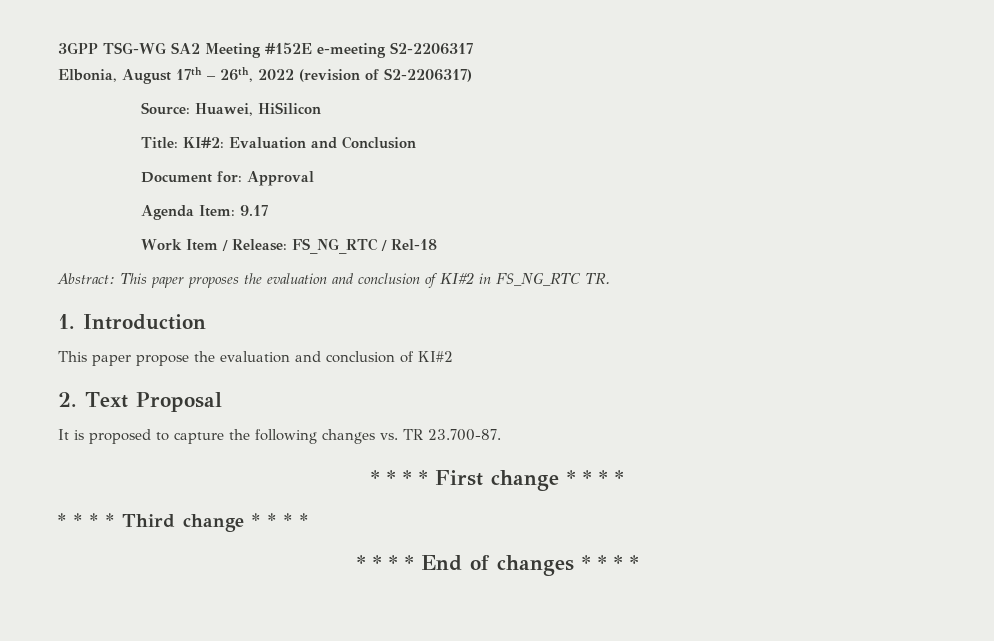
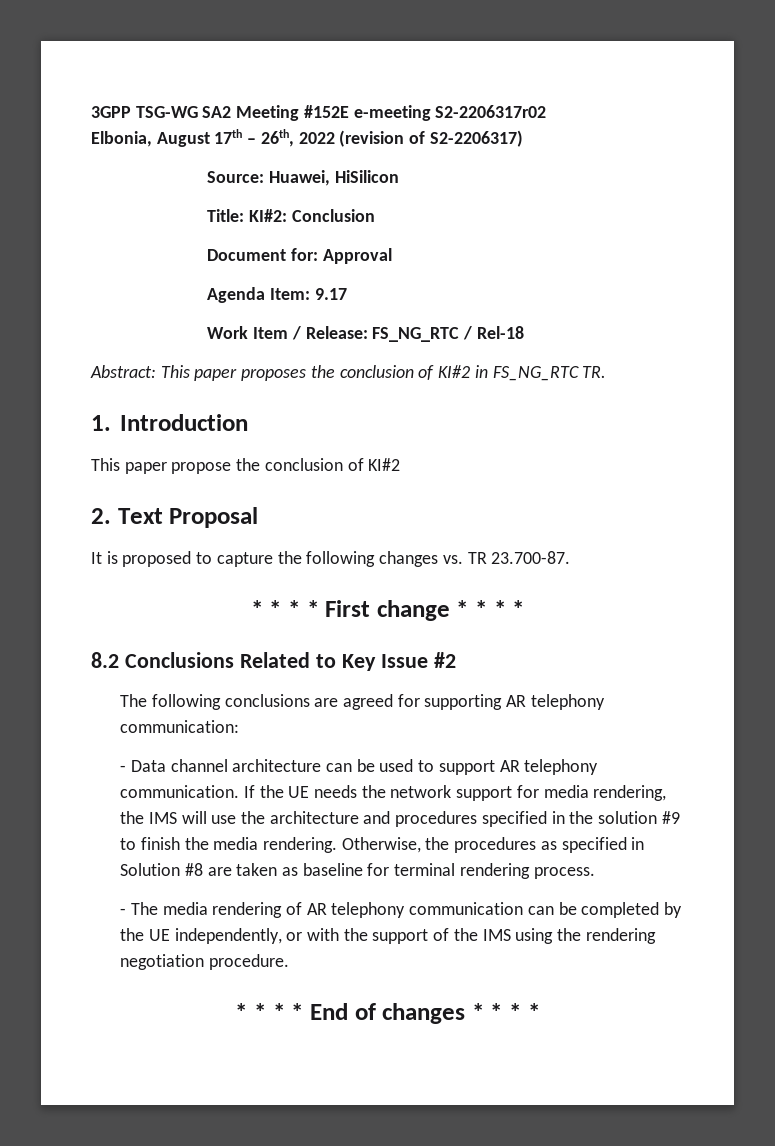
- 3GPP TSG-WG SA2 Meeting #152E e-meeting S2-2206317
+ 3GPP TSG-WG SA2 Meeting #152E e-meeting S2-2206317r02
- Title: KI#2: Evaluation and Conclusion
+ Title: KI#2: Conclusion
- Abstract: This paper proposes the evaluation and conclusion of KI#2 in FS_NG_RTC TR.
+ Abstract: This paper proposes the conclusion of KI#2 in FS_NG_RTC TR.
- This paper propose the evaluation and conclusion of KI#2
+ This paper propose the conclusion of KI#2
- * * * * Third change * * * *
+ 8.2 Conclusions Related to Key Issue #2
+ The following conclusions are agreed for supporting AR telephony communication:
+ - Data channel architecture can be used to support AR telephony communication. If the UE needs the network support for media rendering, the IMS will use the architecture and procedures specified in the solution #9 to finish the media rendering. Otherwise, the procedures as specified in Solution #8 are taken as baseline for terminal rendering process.
+ - The media rendering of AR telephony communication can be completed by the UE independently, or with the support of the IMS using the rendering negotiation procedure.

